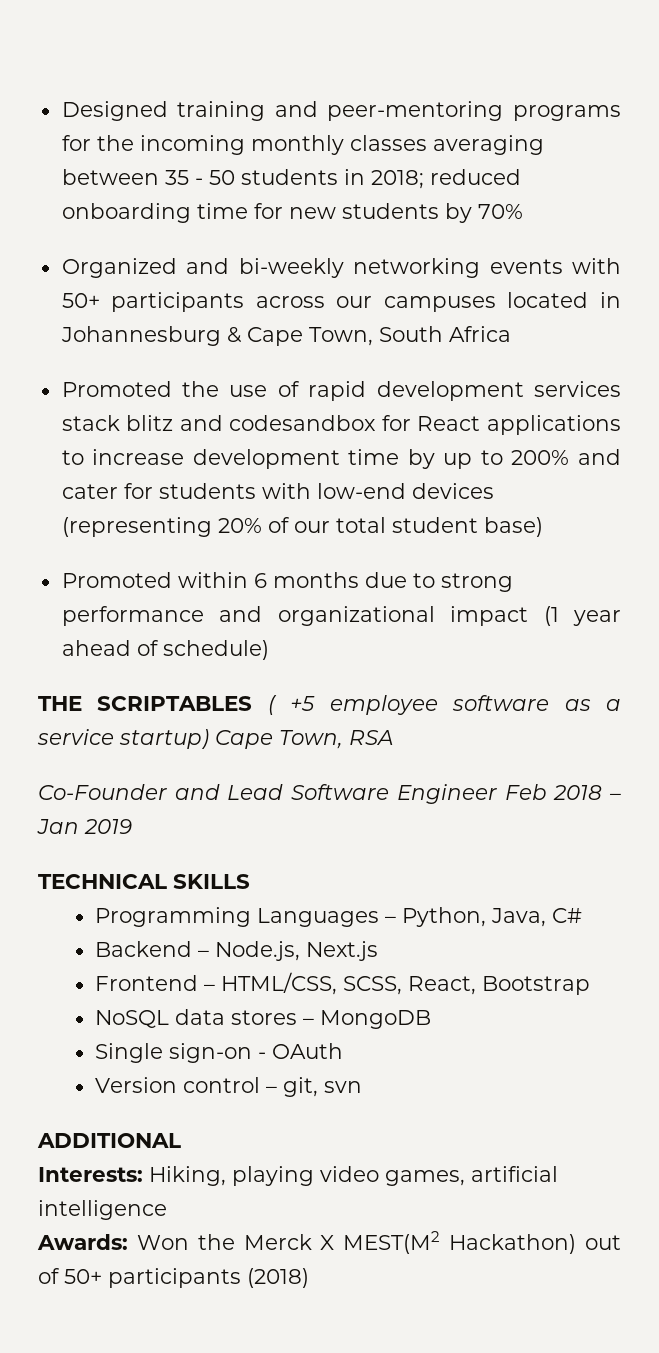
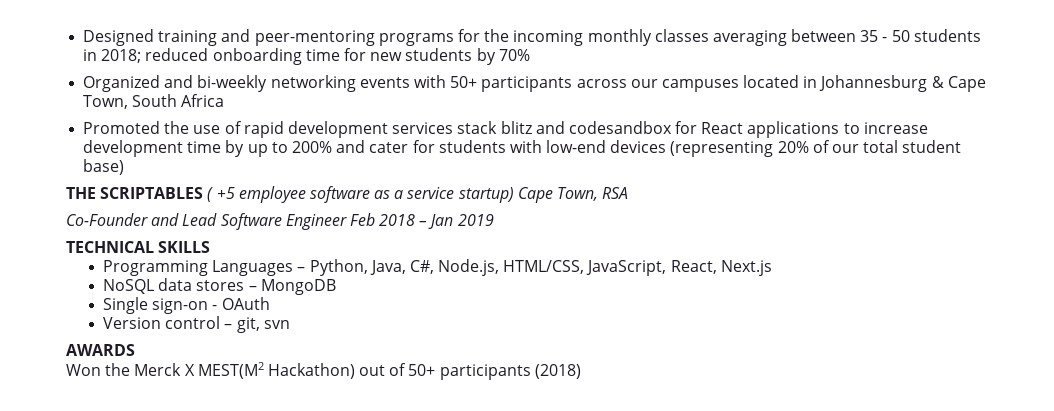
- Promoted within 6 months due to strong performance and organizational impact (1 year ahead of schedule)
- Programming Languages – Python, Java, C#
- Backend – Node.js, Next.js
- Frontend – HTML/CSS, SCSS, React, Bootstrap
+ Programming Languages – Python, Java, C#, Node.js, HTML/CSS, JavaScript, React, Next.js
- ADDITIONAL
- Interests: Hiking, playing video games, artificial intelligence
- Awards: Won the Merck X MEST(M2 Hackathon) out of 50+ participants (2018)
+ AWARDS
+ Won the Merck X MEST(M2 Hackathon) out of 50+ participants (2018)

